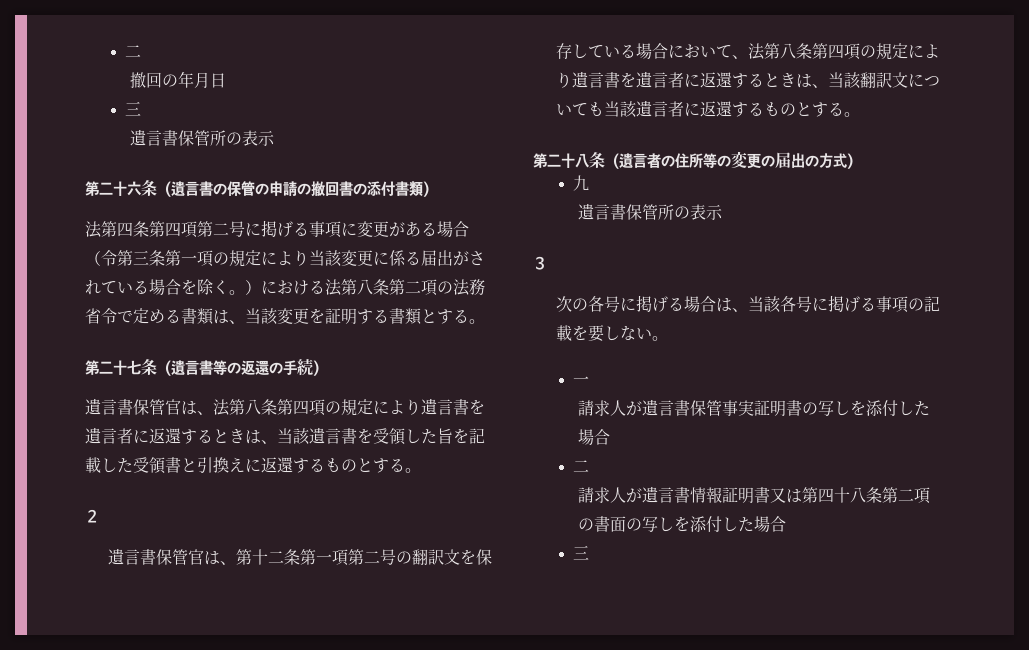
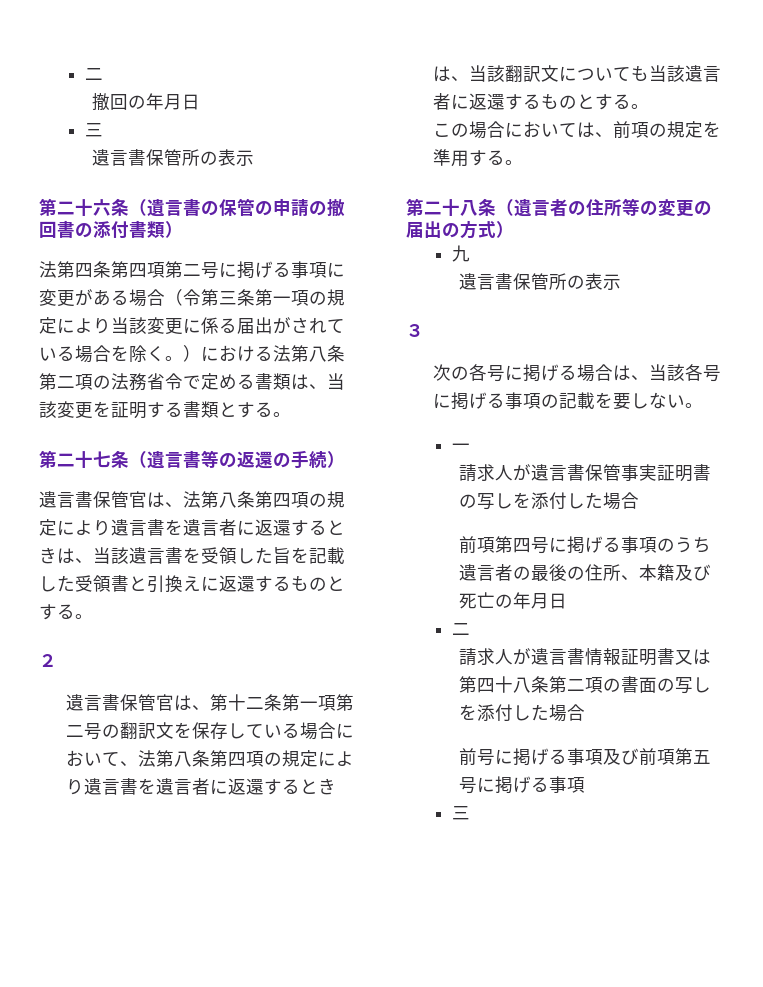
+ この場合においては、前項の規定を準用する。
+ 前項第四号に掲げる事項のうち遺言者の最後の住所、本籍及び死亡の年月日
+ 前号に掲げる事項及び前項第五号に掲げる事項

